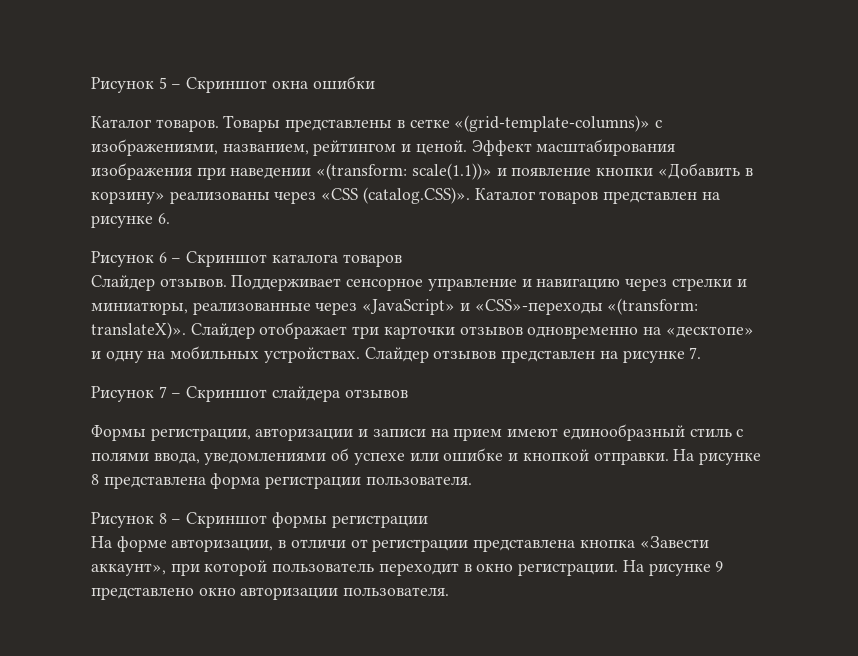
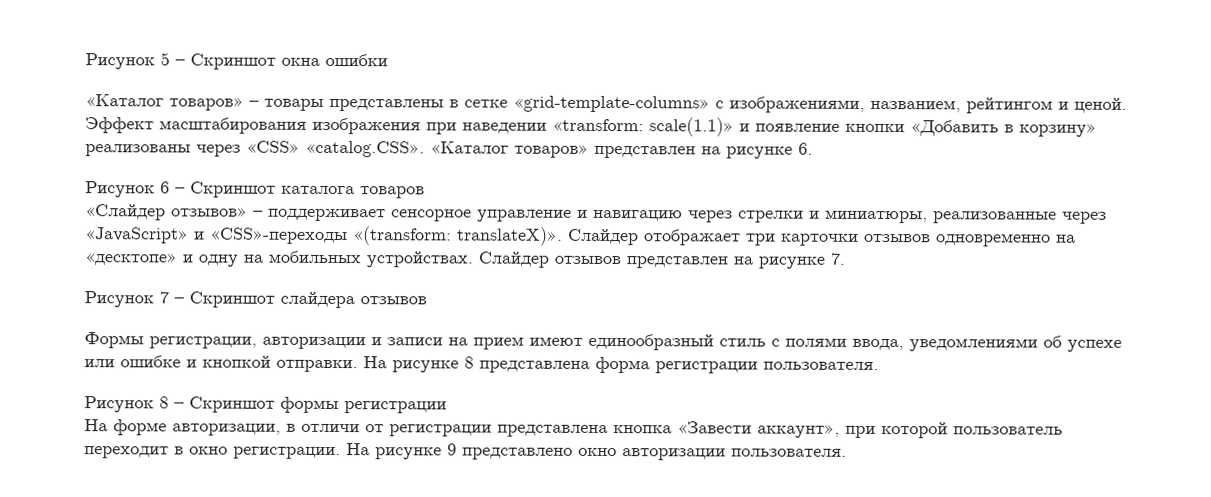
- Каталог товаров. Товары представлены в сетке «(grid-template-columns)» с изображениями, названием, рейтингом и ценой.
+ «Каталог товаров» ‒ товары представлены в сетке «grid-template-columns» с изображениями, названием, рейтингом и ценой.
- Эффект масштабирования изображения при наведении «(transform: scale(1.1))» и появление кнопки «Добавить в корзину» реализованы через «CSS (catalog.CSS)». Каталог товаров представлен на рисунке 6.
+ Эффект масштабирования изображения при наведении «transform: scale(1.1)» и появление кнопки «Добавить в корзину» реализованы через «CSS» «catalog.CSS». «Каталог товаров» представлен на рисунке 6.
- Слайдер отзывов. Поддерживает сенсорное управление и навигацию через стрелки и миниатюры, реализованные через «JavaScript» и «CSS»-переходы «(transform: translateX)».
+ «Слайдер отзывов» ‒ поддерживает сенсорное управление и навигацию через стрелки и миниатюры, реализованные через «JavaScript» и «CSS»-переходы «(transform: translateX)».

